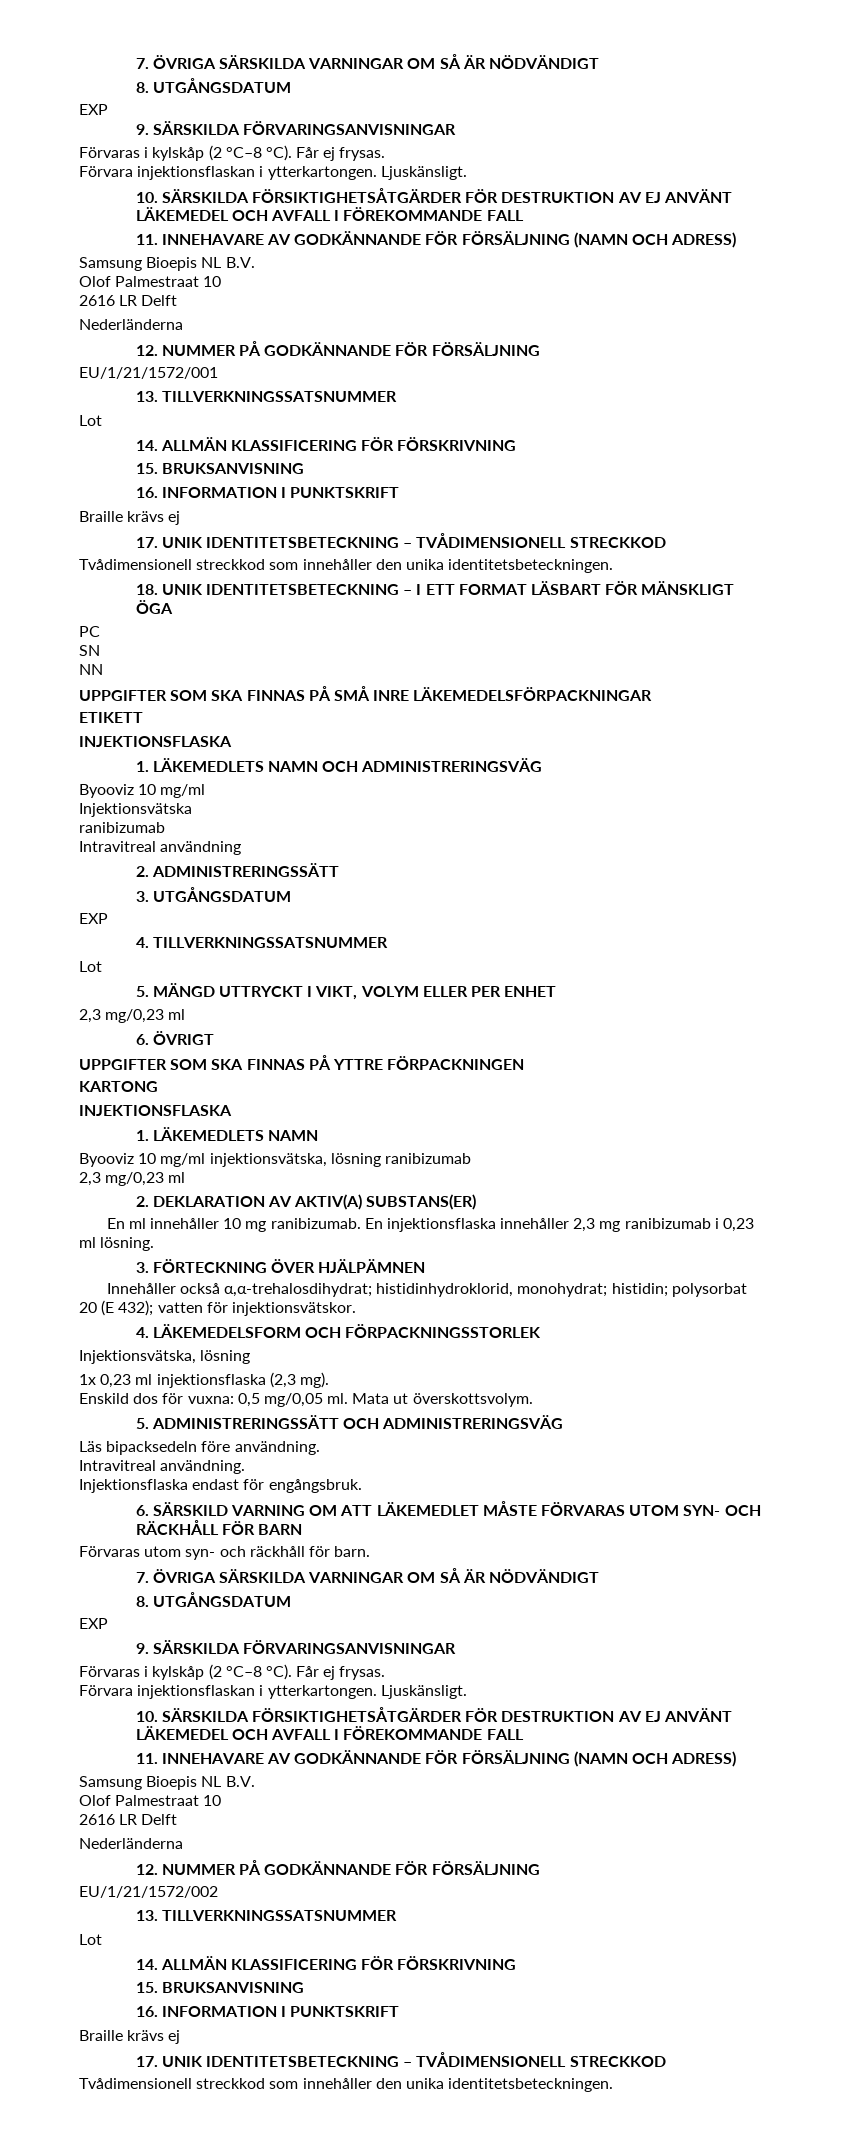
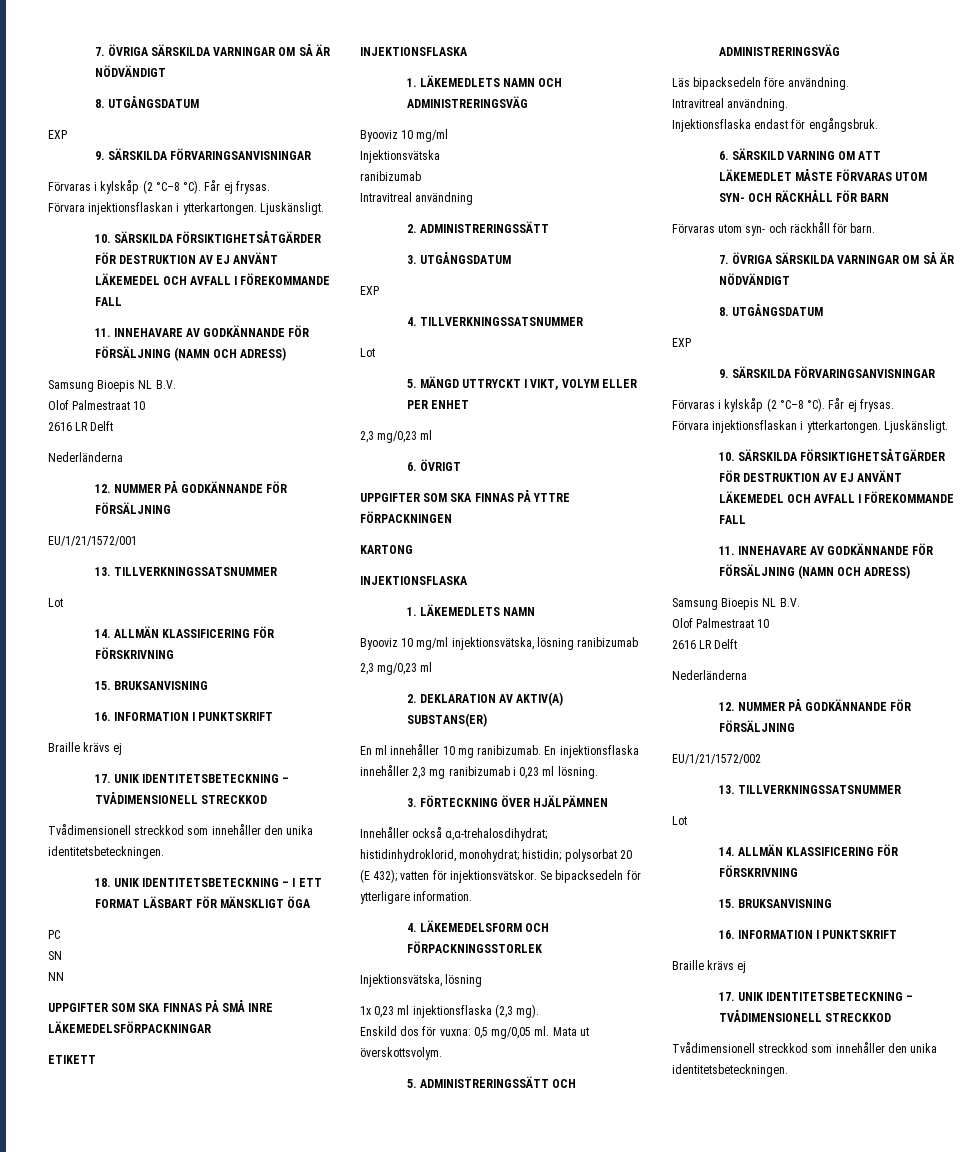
+ Se bipacksedeln för ytterligare information.

